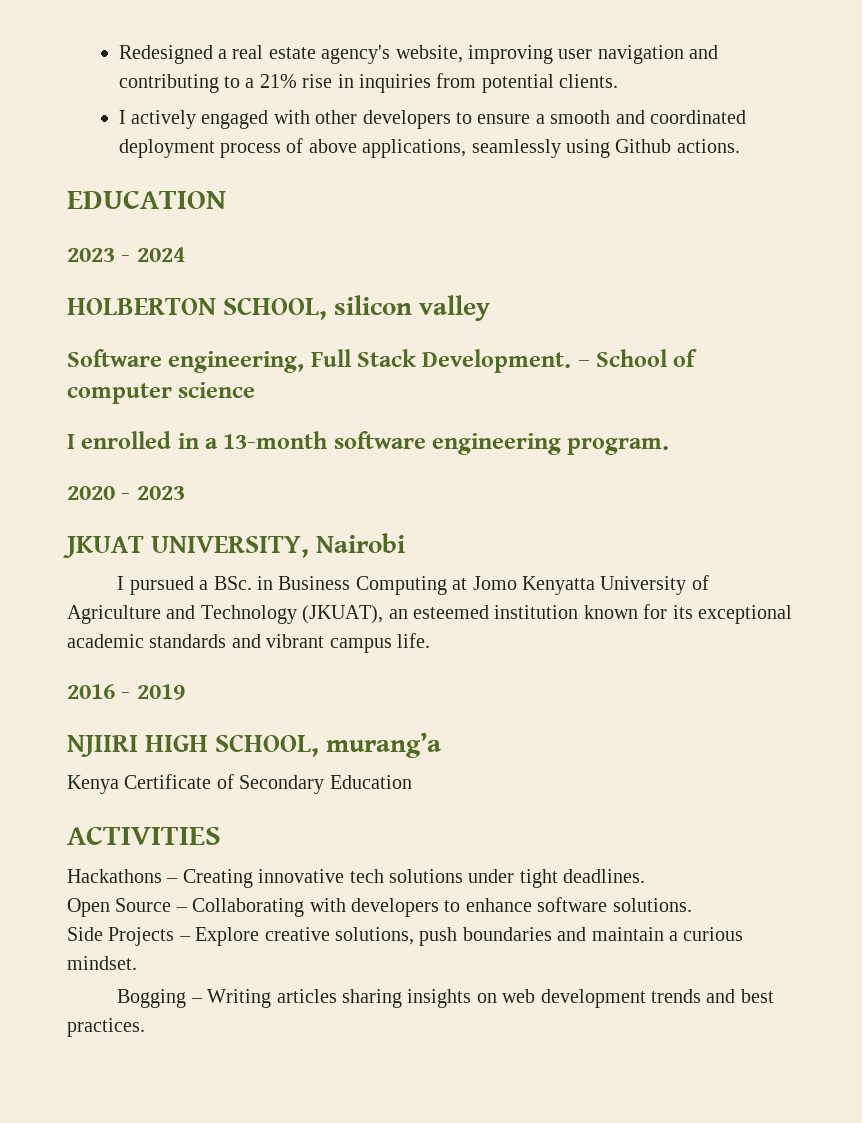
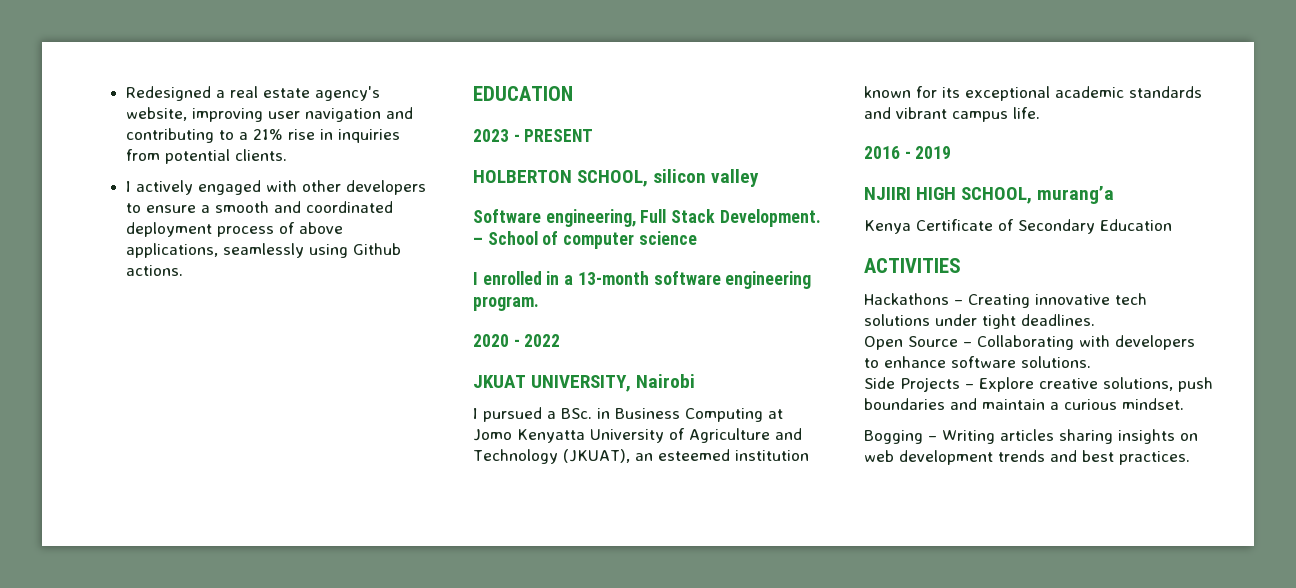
- 2023 - 2024
+ 2023 - PRESENT
- 2020 - 2023
+ 2020 - 2022

